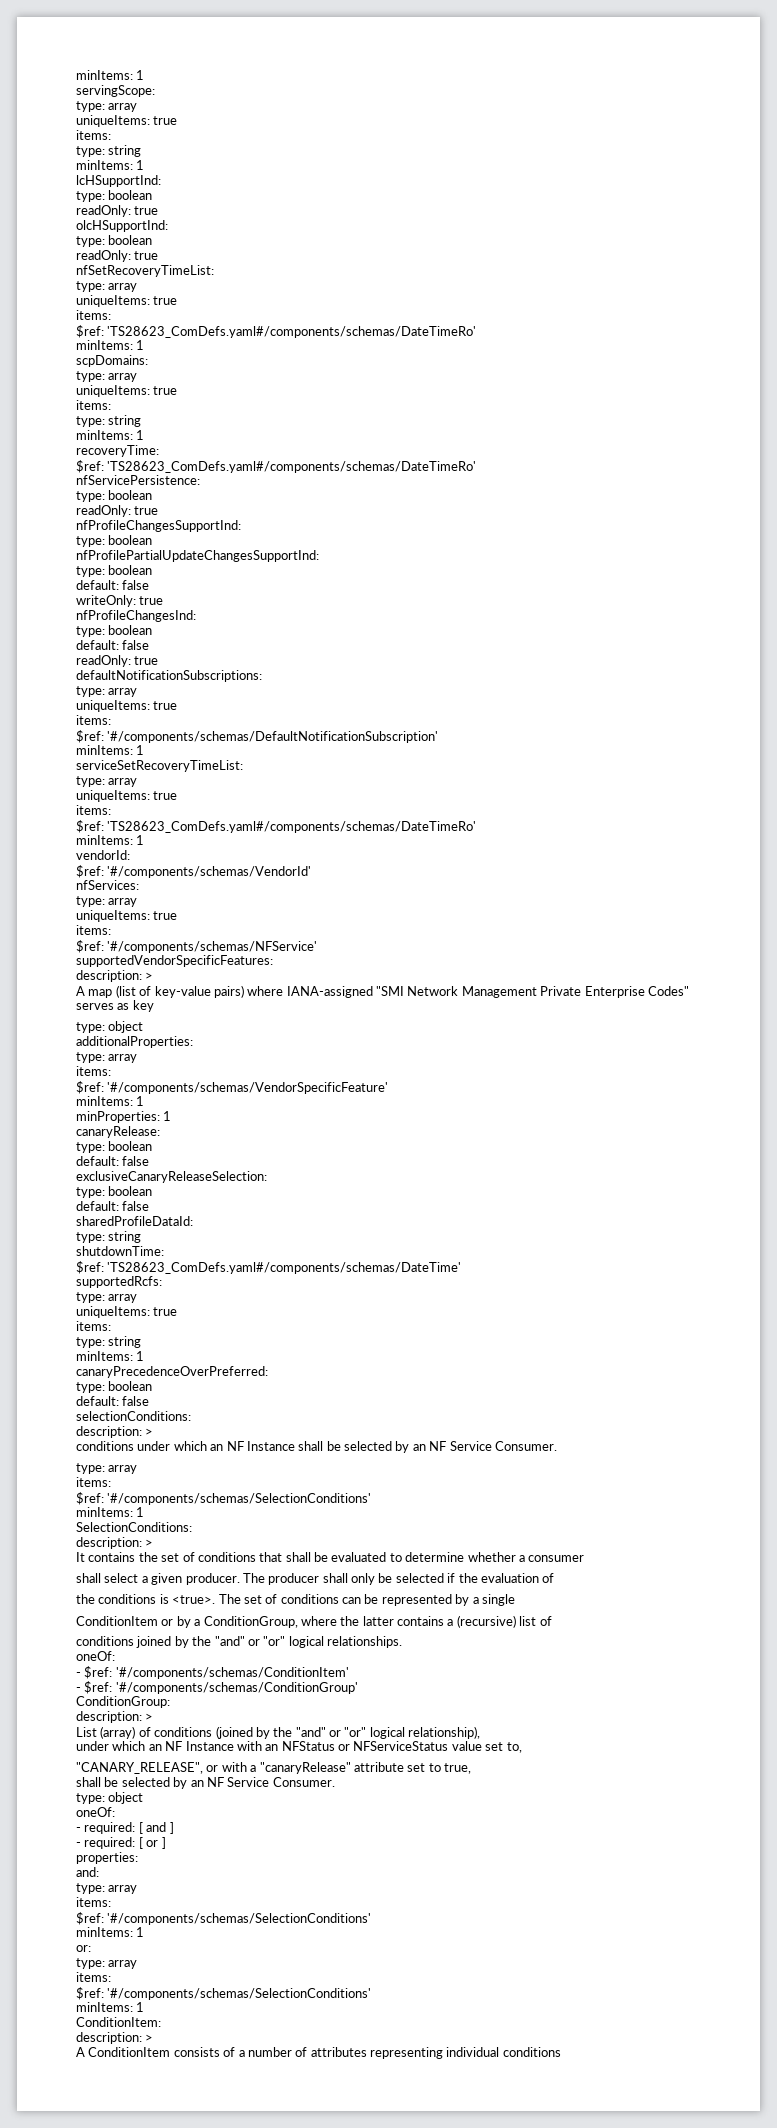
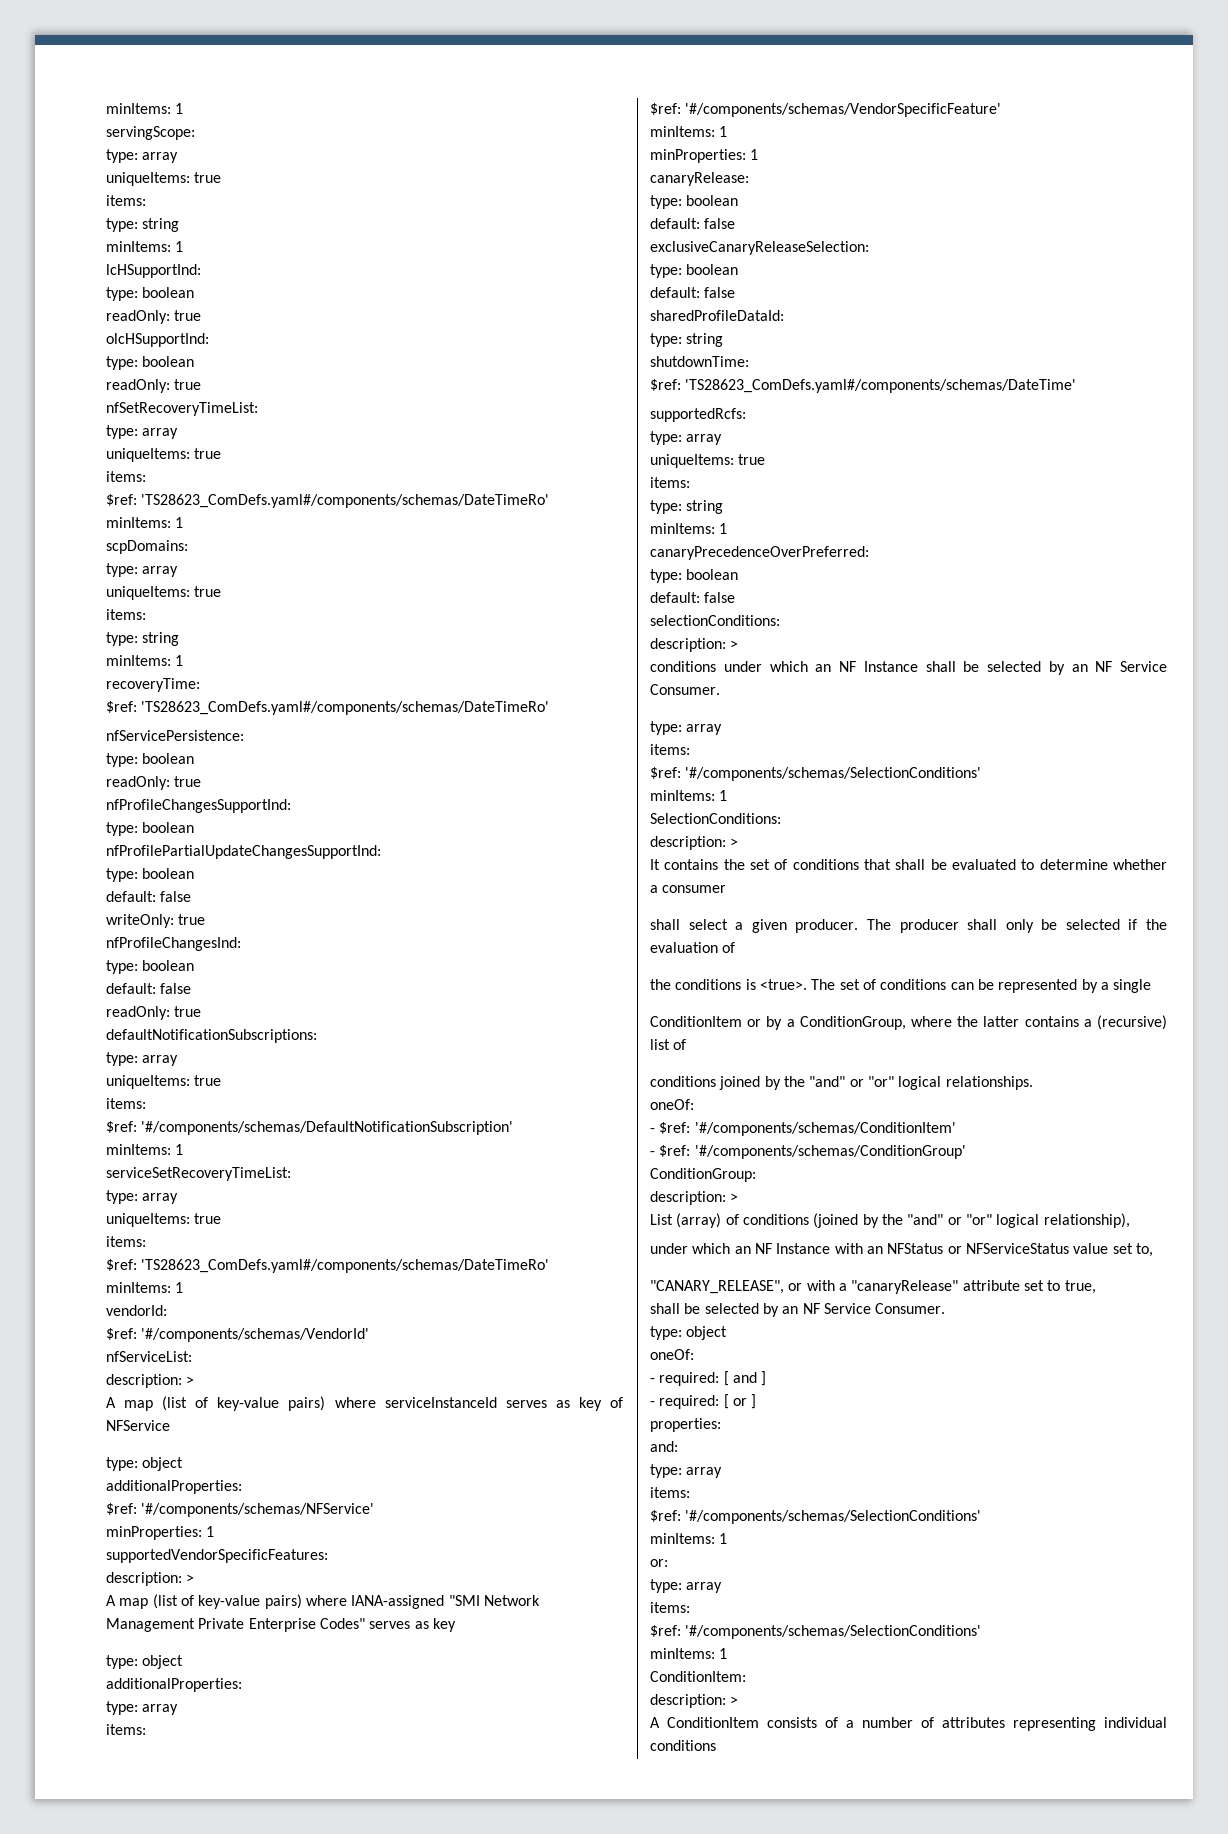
- nfServices:
- type: array
- uniqueItems: true
- items:
+ nfServiceList:
+ description: >
+ A map (list of key-value pairs) where serviceInstanceId serves as key of NFService
+ type: object
+ additionalProperties:
  $ref: '#/components/schemas/NFService'
+ minProperties: 1

